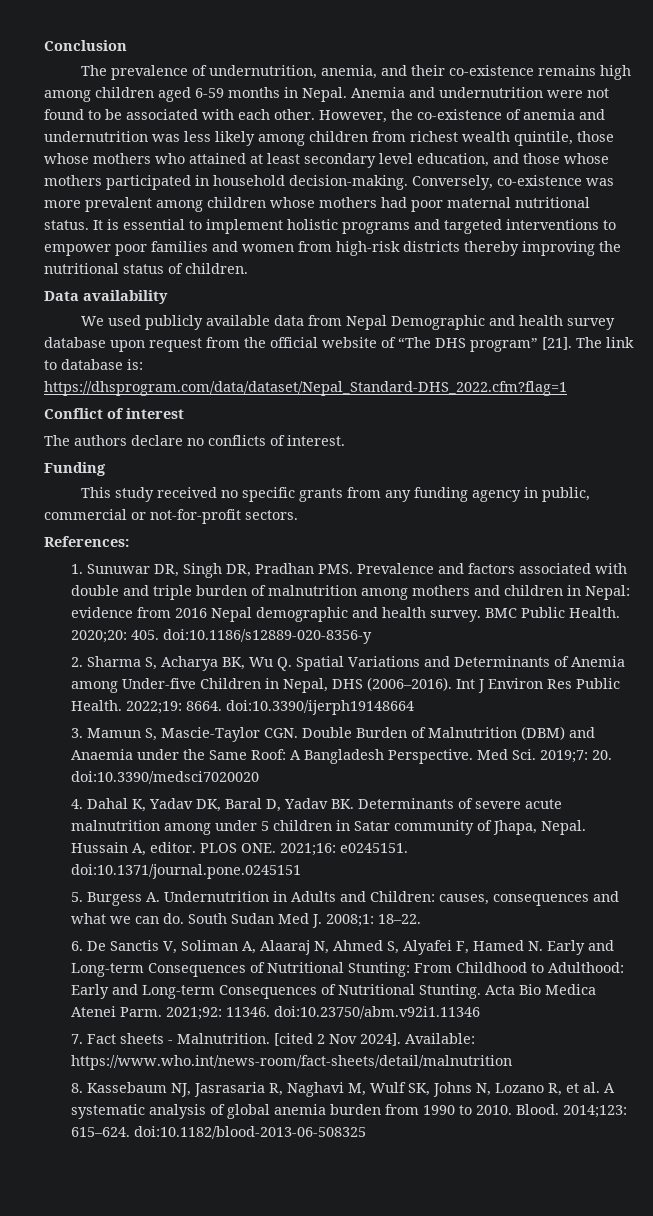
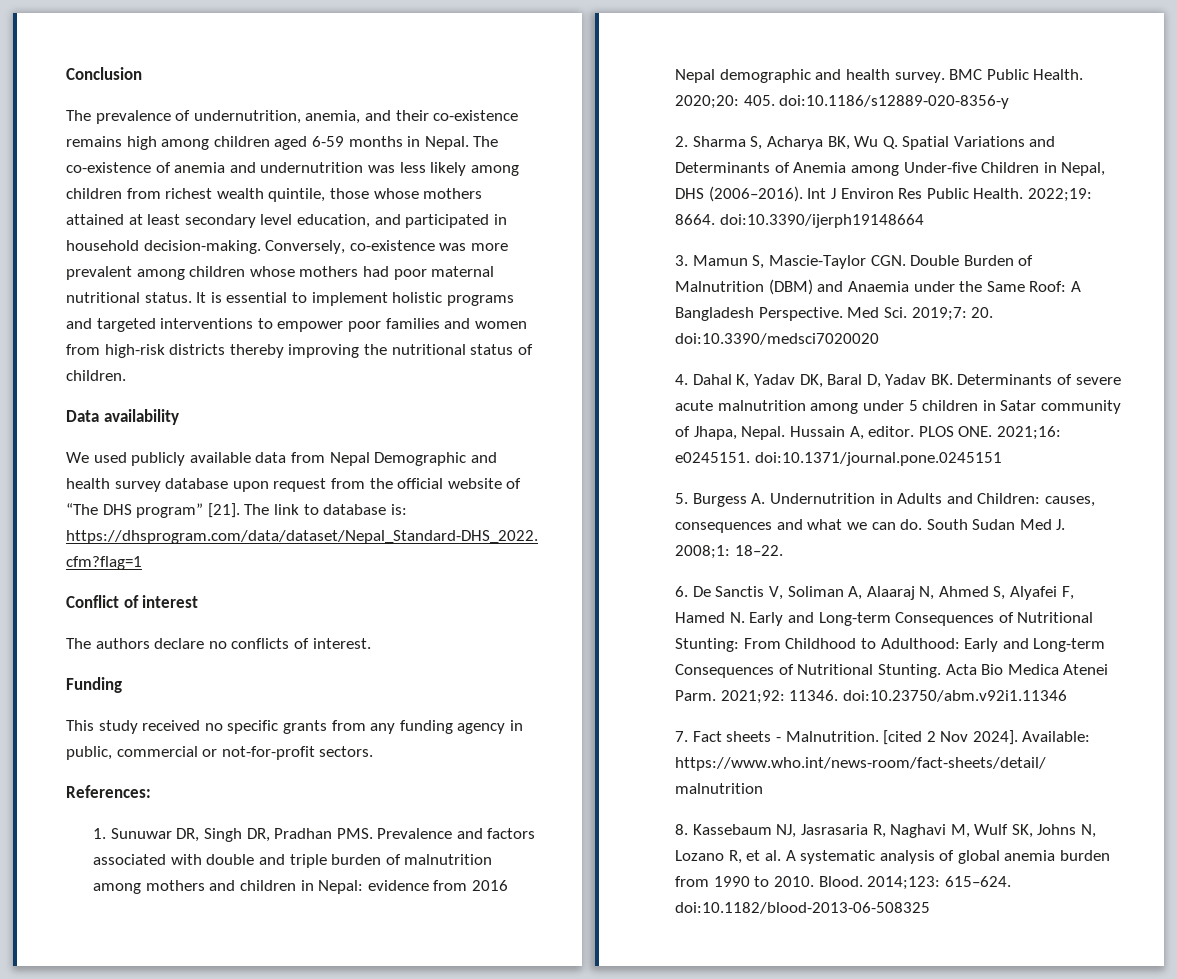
- Anemia and undernutrition were not found to be associated with each other. However, the co-existence of anemia and undernutrition was less likely among children from richest wealth quintile, those whose mothers who attained at least secondary level education, and those whose mothers participated in household decision-making.
+ The co-existence of anemia and undernutrition was less likely among children from richest wealth quintile, those whose mothers attained at least secondary level education, and participated in household decision-making.

